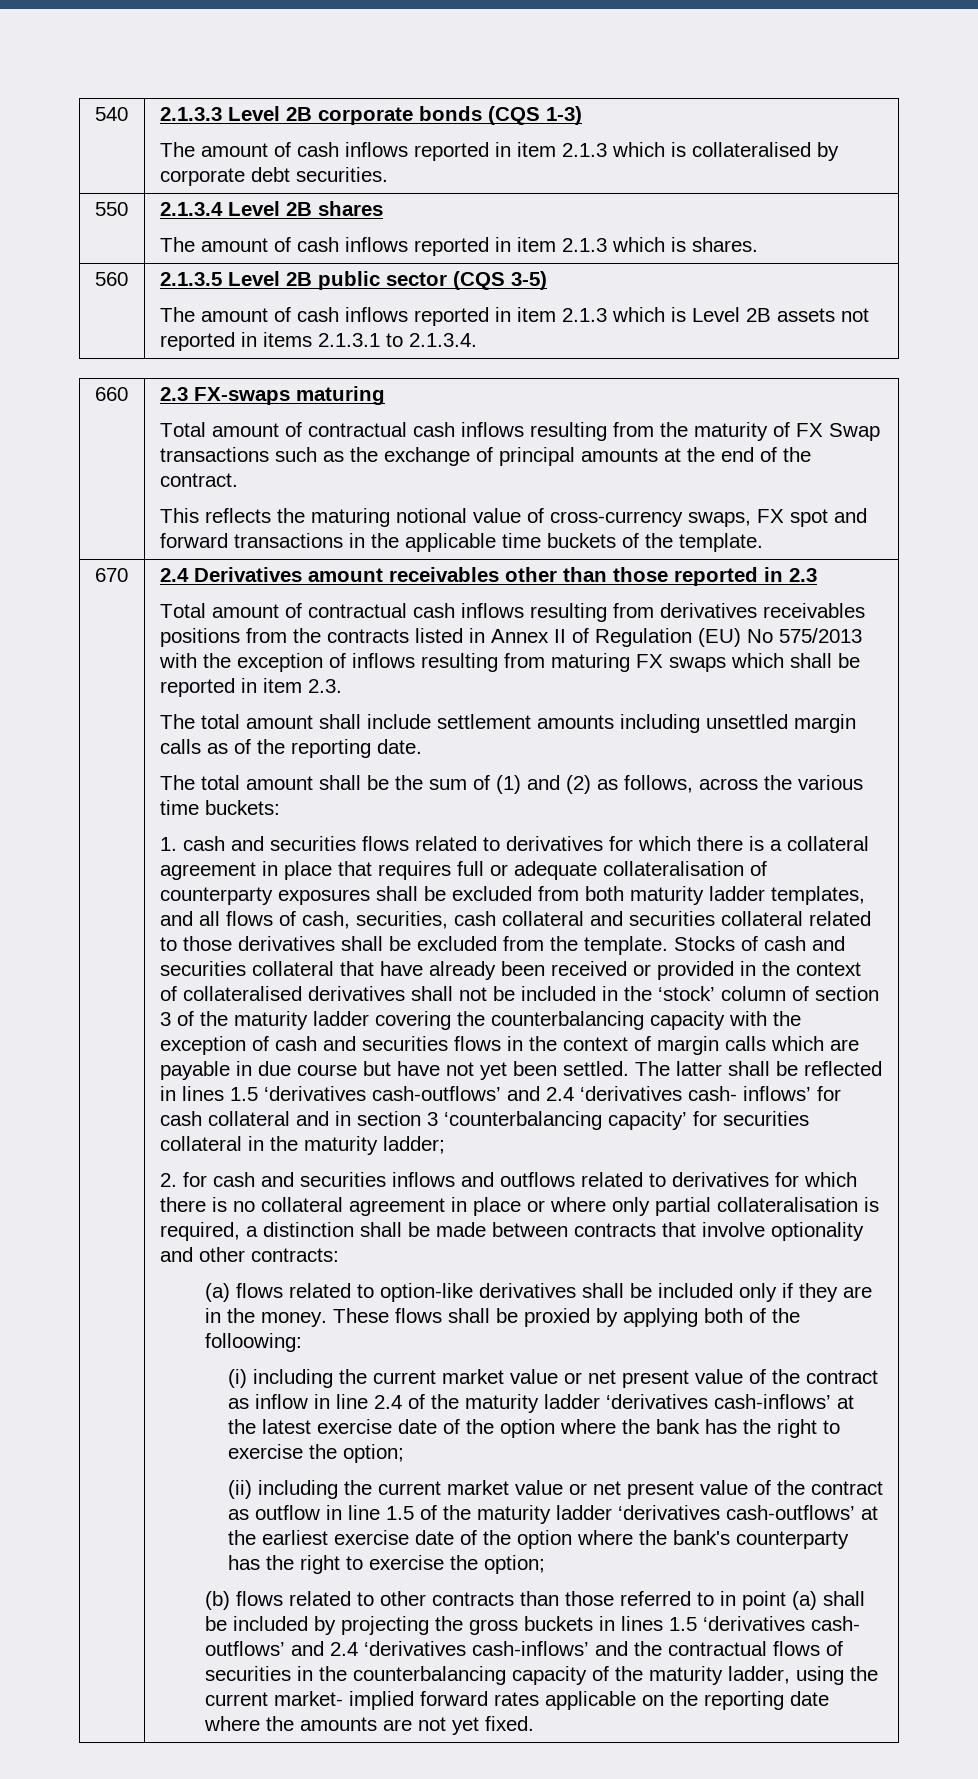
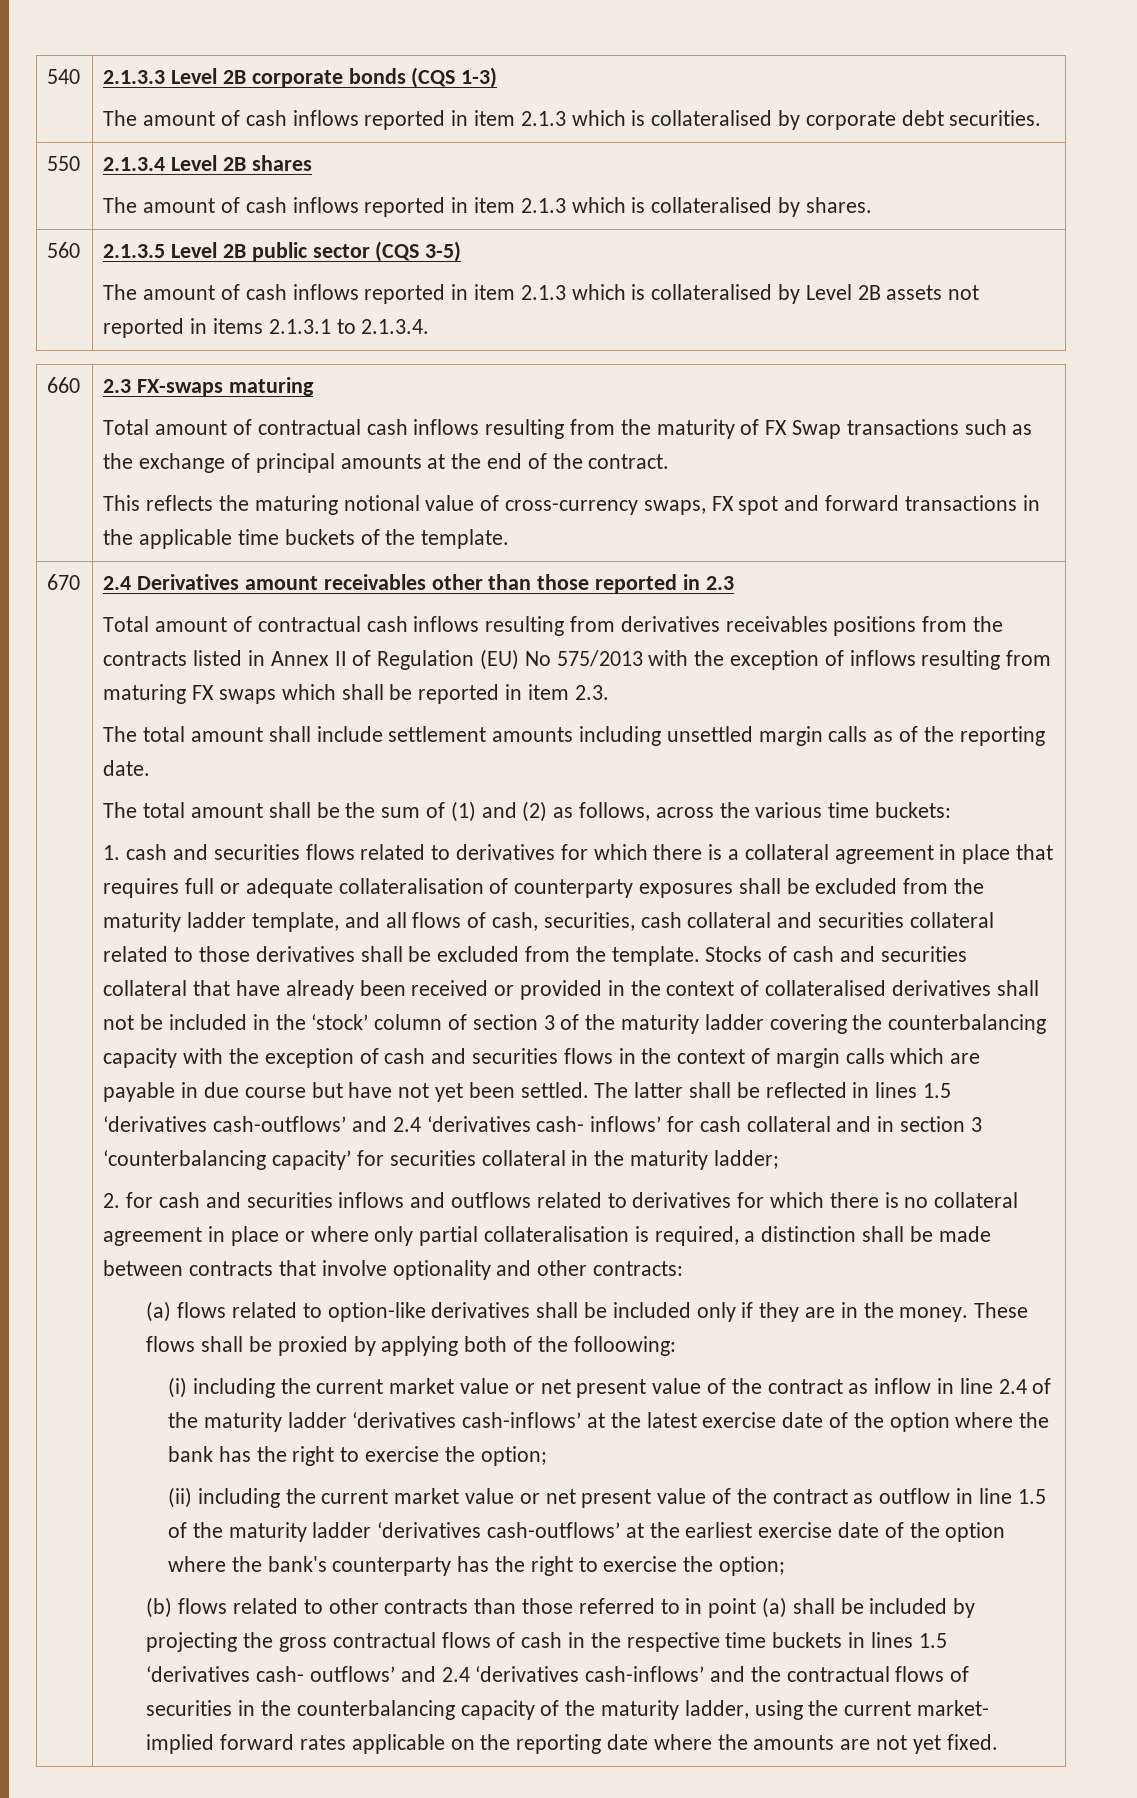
  550 | 2.1.3.4 Level 2B shares
- The amount of cash inflows reported in item 2.1.3 which is shares.
+ The amount of cash inflows reported in item 2.1.3 which is collateralised by shares.
  560 | 2.1.3.5 Level 2B public sector (CQS 3-5)
- The amount of cash inflows reported in item 2.1.3 which is Level 2B assets not reported in items 2.1.3.1 to 2.1.3.4.
+ The amount of cash inflows reported in item 2.1.3 which is collateralised by Level 2B assets not reported in items 2.1.3.1 to 2.1.3.4.
- 1. cash and securities flows related to derivatives for which there is a collateral agreement in place that requires full or adequate collateralisation of counterparty exposures shall be excluded from both maturity ladder templates, and all flows of cash, securities, cash collateral and securities collateral related to those derivatives shall be excluded from the template.
+ 1. cash and securities flows related to derivatives for which there is a collateral agreement in place that requires full or adequate collateralisation of counterparty exposures shall be excluded from the maturity ladder template, and all flows of cash, securities, cash collateral and securities collateral related to those derivatives shall be excluded from the template.
- (b) flows related to other contracts than those referred to in point (a) shall be included by projecting the gross buckets in lines 1.5 ‘derivatives cash- outflows’ and 2.4 ‘derivatives cash-inflows’ and the contractual flows of securities in the counterbalancing capacity of the maturity ladder, using the current market- implied forward rates applicable on the reporting date where the amounts are not yet fixed.
+ (b) flows related to other contracts than those referred to in point (a) shall be included by projecting the gross contractual flows of cash in the respective time buckets in lines 1.5 ‘derivatives cash- outflows’ and 2.4 ‘derivatives cash-inflows’ and the contractual flows of securities in the counterbalancing capacity of the maturity ladder, using the current market- implied forward rates applicable on the reporting date where the amounts are not yet fixed.

